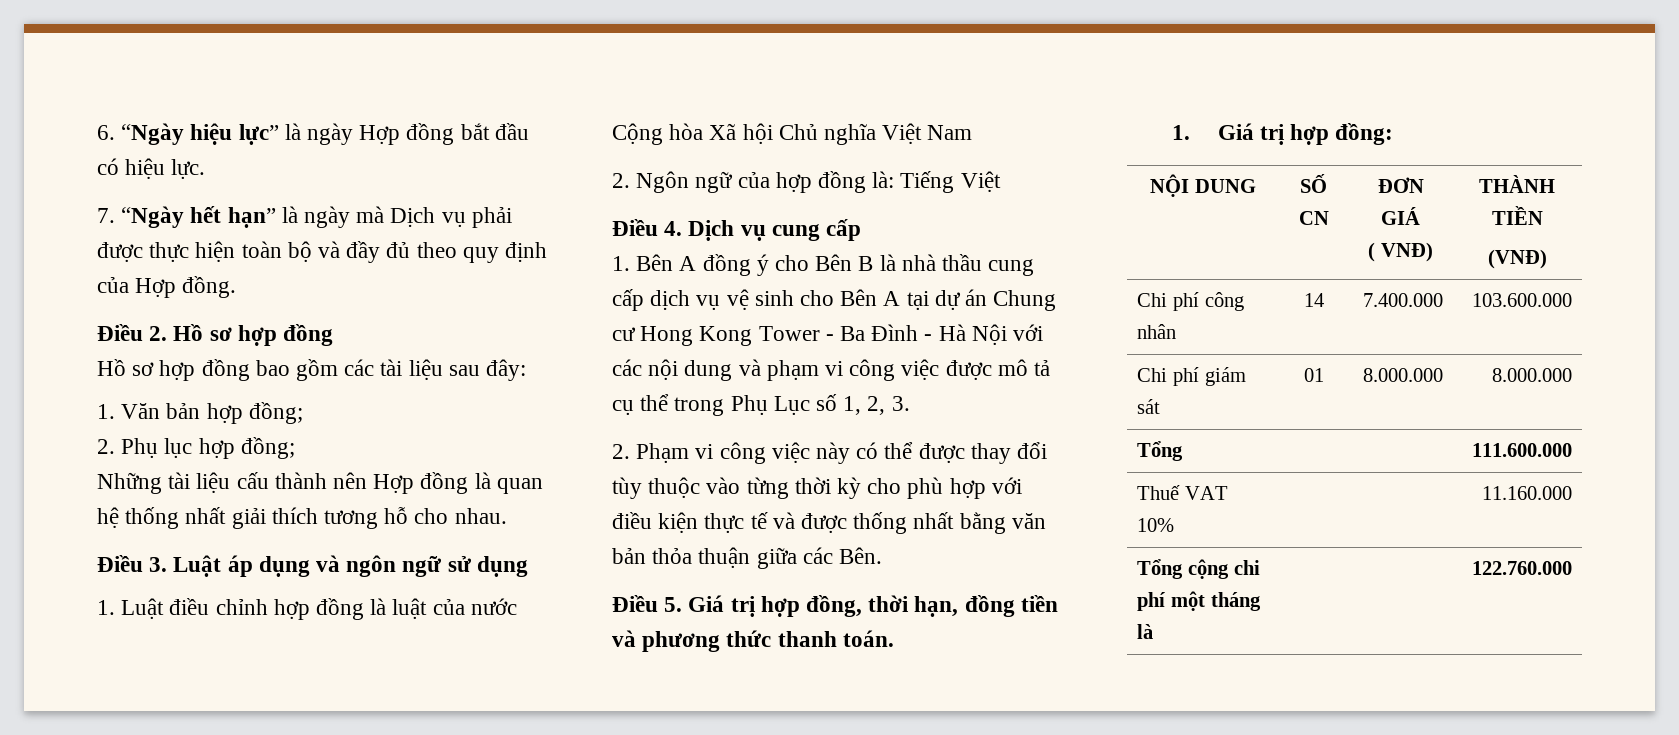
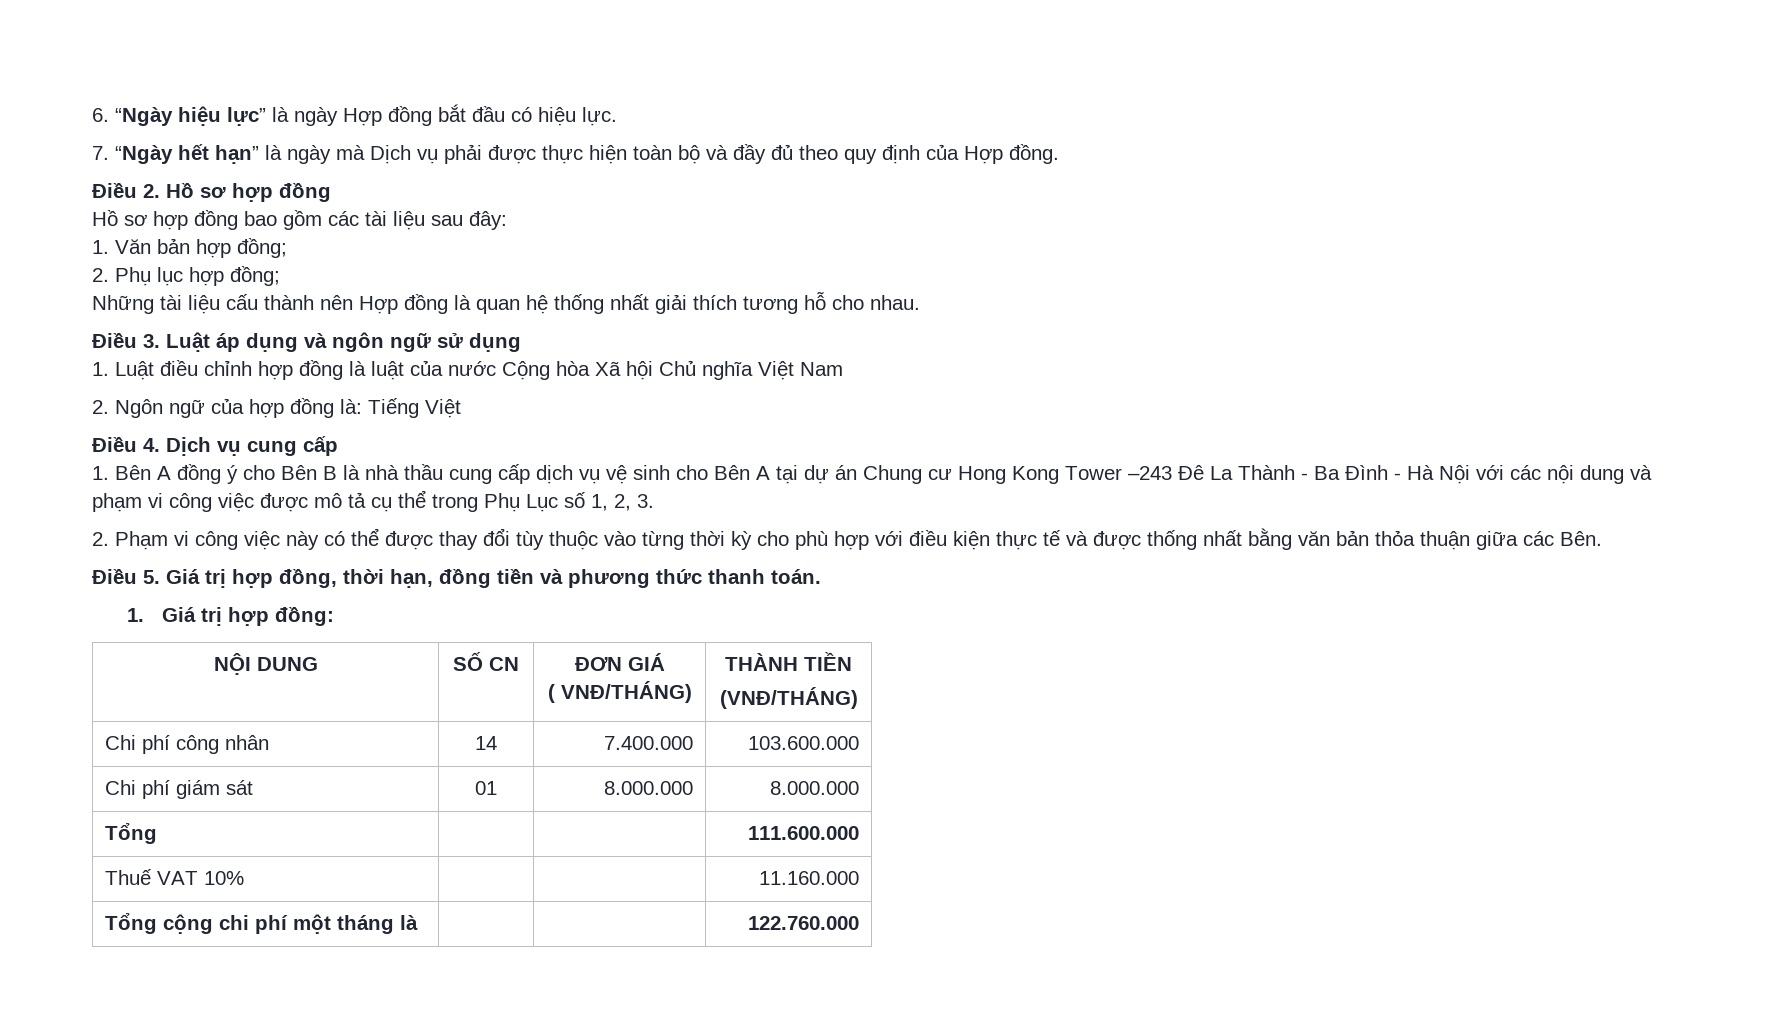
- 1. Bên A đồng ý cho Bên B là nhà thầu cung cấp dịch vụ vệ sinh cho Bên A tại dự án Chung cư Hong Kong Tower - Ba Đình - Hà Nội với các nội dung và phạm vi công việc được mô tả cụ thể trong Phụ Lục số 1, 2, 3.
+ 1. Bên A đồng ý cho Bên B là nhà thầu cung cấp dịch vụ vệ sinh cho Bên A tại dự án Chung cư Hong Kong Tower –243 Đê La Thành - Ba Đình - Hà Nội với các nội dung và phạm vi công việc được mô tả cụ thể trong Phụ Lục số 1, 2, 3.
  NỘI DUNG | SỐ CN | ĐƠN GIÁ
- ( VNĐ) | THÀNH TIỀN
- (VNĐ)
+ ( VNĐ/THÁNG) | THÀNH TIỀN
+ (VNĐ/THÁNG)

